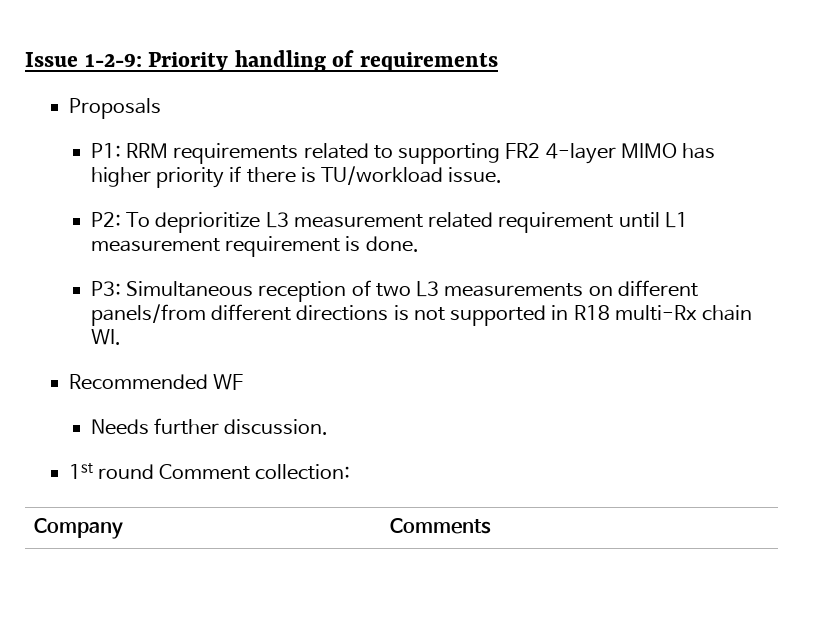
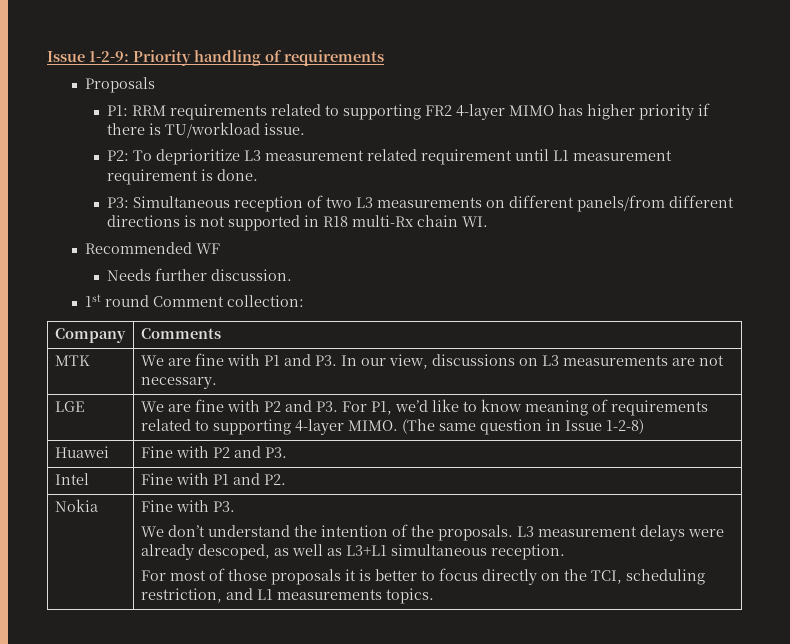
+ MTK | We are fine with P1 and P3. In our view, discussions on L3 measurements are not necessary.
+ LGE | We are fine with P2 and P3. For P1, we’d like to know meaning of requirements related to supporting 4-layer MIMO. (The same question in Issue 1-2-8)
+ Huawei | Fine with P2 and P3.
+ Intel | Fine with P1 and P2.
+ Nokia | Fine with P3.
+ We don’t understand the intention of the proposals. L3 measurement delays were already descoped, as well as L3+L1 simultaneous reception.
+ For most of those proposals it is better to focus directly on the TCI, scheduling restriction, and L1 measurements topics.

